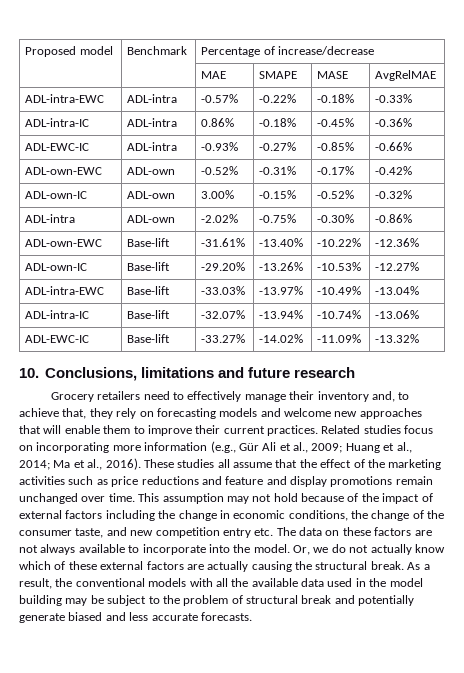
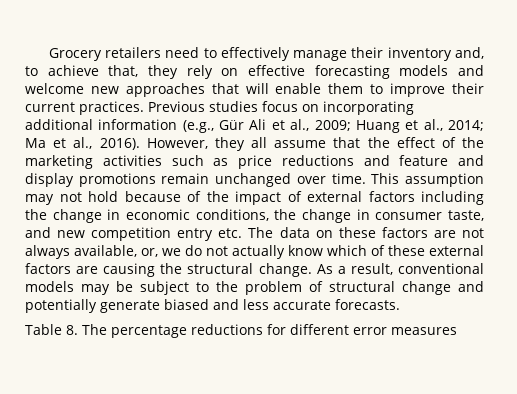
- Proposed model | Benchmark | Percentage of increase/decrease
- | | MAE | SMAPE | MASE | AvgRelMAE
- ADL-intra-EWC | ADL-intra | -0.57% | -0.22% | -0.18% | -0.33%
- ADL-intra-IC | ADL-intra | 0.86% | -0.18% | -0.45% | -0.36%
- ADL-EWC-IC | ADL-intra | -0.93% | -0.27% | -0.85% | -0.66%
- ADL-own-EWC | ADL-own | -0.52% | -0.31% | -0.17% | -0.42%
- ADL-own-IC | ADL-own | 3.00% | -0.15% | -0.52% | -0.32%
- ADL-intra | ADL-own | -2.02% | -0.75% | -0.30% | -0.86%
- ADL-own-EWC | Base-lift | -31.61% | -13.40% | -10.22% | -12.36%
- ADL-own-IC | Base-lift | -29.20% | -13.26% | -10.53% | -12.27%
- ADL-intra-EWC | Base-lift | -33.03% | -13.97% | -10.49% | -13.04%
- ADL-intra-IC | Base-lift | -32.07% | -13.94% | -10.74% | -13.06%
- ADL-EWC-IC | Base-lift | -33.27% | -14.02% | -11.09% | -13.32%
- 10. Conclusions, limitations and future research
- Grocery retailers need to effectively manage their inventory and, to achieve that, they rely on forecasting models and welcome new approaches that will enable them to improve their current practices.
+ Grocery retailers need to effectively manage their inventory and, to achieve that, they rely on effective forecasting models and welcome new approaches that will enable them to improve their current practices.
- Related studies focus on incorporating more information (e.g., Gür Ali et al., 2009; Huang et al., 2014; Ma et al., 2016).
+ Previous studies focus on incorporating additional information (e.g., Gür Ali et al., 2009; Huang et al., 2014; Ma et al., 2016).
- These studies all assume that the effect of the marketing activities such as price reductions and feature and display promotions remain unchanged over time.
+ However, they all assume that the effect of the marketing activities such as price reductions and feature and display promotions remain unchanged over time.
- This assumption may not hold because of the impact of external factors including the change in economic conditions, the change of the consumer taste, and new competition entry etc. The data on these factors are not always available to incorporate into the model. Or, we do not actually know which of these external factors are actually causing the structural break.
+ This assumption may not hold because of the impact of external factors including the change in economic conditions, the change in consumer taste, and new competition entry etc. The data on these factors are not always available, or, we do not actually know which of these external factors are causing the structural change.
- As a result, the conventional models with all the available data used in the model building may be subject to the problem of structural break and potentially generate biased and less accurate forecasts.
+ As a result, conventional models may be subject to the problem of structural change and potentially generate biased and less accurate forecasts.
+ Table 8. The percentage reductions for different error measures

